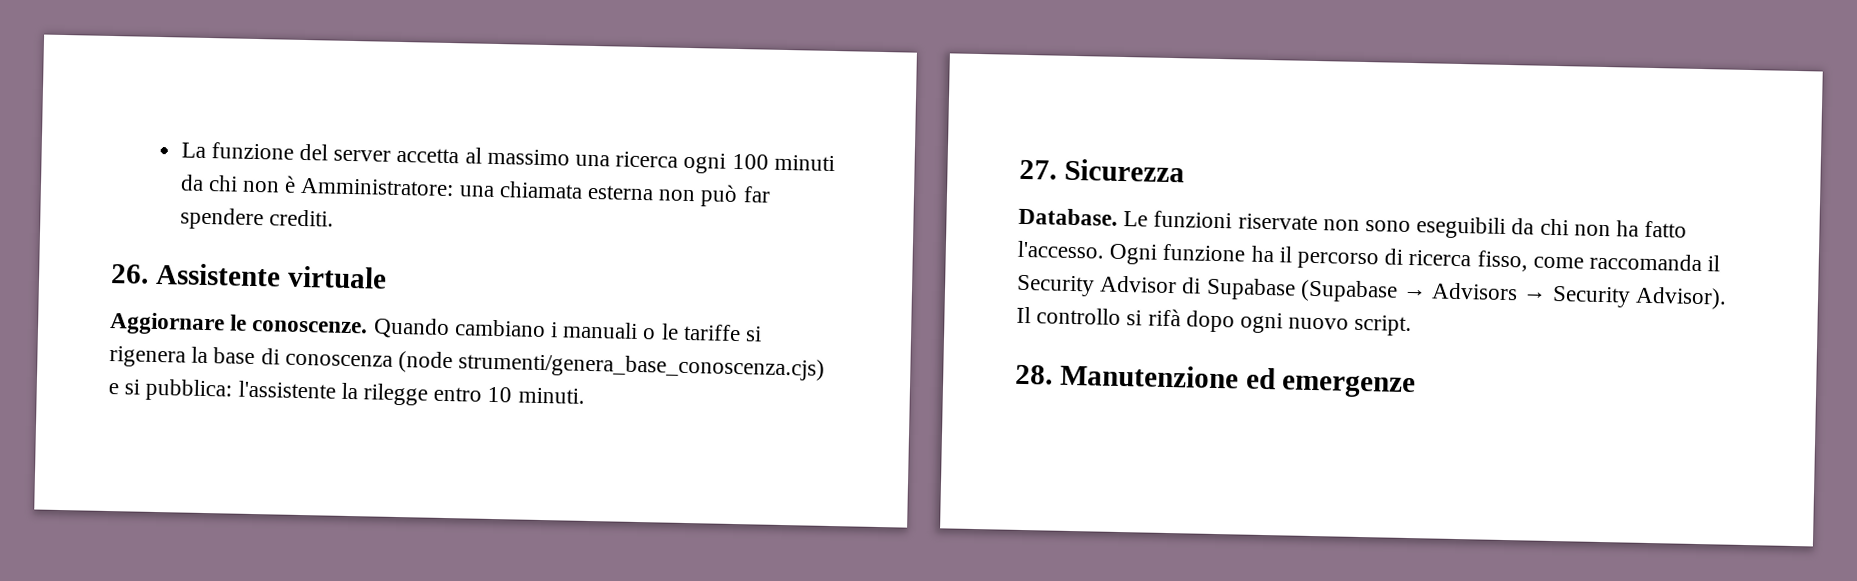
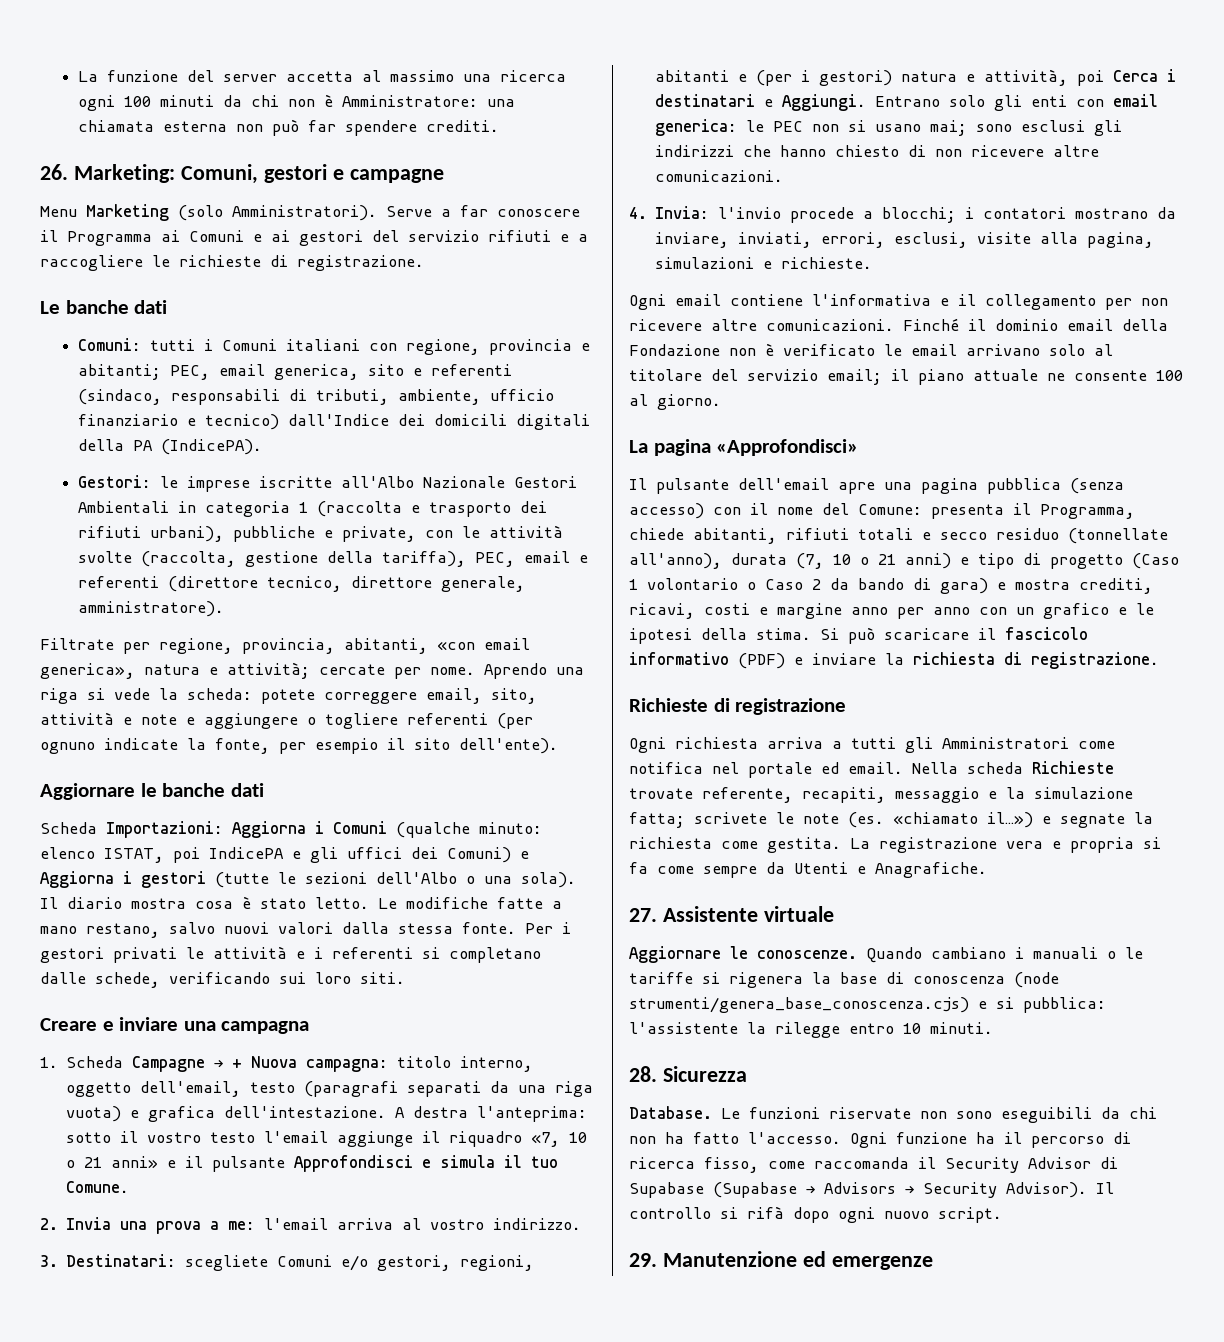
- 26. Assistente virtuale
+ 26. Marketing: Comuni, gestori e campagne
+ Menu Marketing (solo Amministratori). Serve a far conoscere il Programma ai Comuni e ai gestori del servizio rifiuti e a raccogliere le richieste di registrazione.
+ Le banche dati
+ Comuni: tutti i Comuni italiani con regione, provincia e abitanti; PEC, email generica, sito e referenti (sindaco, responsabili di tributi, ambiente, ufficio finanziario e tecnico) dall'Indice dei domicili digitali della PA (IndicePA).
+ Gestori: le imprese iscritte all'Albo Nazionale Gestori Ambientali in categoria 1 (raccolta e trasporto dei rifiuti urbani), pubbliche e private, con le attività svolte (raccolta, gestione della tariffa), PEC, email e referenti (direttore tecnico, direttore generale, amministratore).
+ Filtrate per regione, provincia, abitanti, «con email generica», natura e attività; cercate per nome. Aprendo una riga si vede la scheda: potete correggere email, sito, attività e note e aggiungere o togliere referenti (per ognuno indicate la fonte, per esempio il sito dell'ente).
+ Aggiornare le banche dati
+ Scheda Importazioni: Aggiorna i Comuni (qualche minuto: elenco ISTAT, poi IndicePA e gli uffici dei Comuni) e Aggiorna i gestori (tutte le sezioni dell'Albo o una sola). Il diario mostra cosa è stato letto. Le modifiche fatte a mano restano, salvo nuovi valori dalla stessa fonte. Per i gestori privati le attività e i referenti si completano dalle schede, verificando sui loro siti.
+ Creare e inviare una campagna
+ 1. Scheda Campagne → + Nuova campagna: titolo interno, oggetto dell'email, testo (paragrafi separati da una riga vuota) e grafica dell'intestazione. A destra l'anteprima: sotto il vostro testo l'email aggiunge il riquadro «7, 10 o 21 anni» e il pulsante Approfondisci e simula il tuo Comune.
+ 2. Invia una prova a me: l'email arriva al vostro indirizzo.
+ 3. Destinatari: scegliete Comuni e/o gestori, regioni, abitanti e (per i gestori) natura e attività, poi Cerca i destinatari e Aggiungi. Entrano solo gli enti con email generica: le PEC non si usano mai; sono esclusi gli indirizzi che hanno chiesto di non ricevere altre comunicazioni.
+ 4. Invia: l'invio procede a blocchi; i contatori mostrano da inviare, inviati, errori, esclusi, visite alla pagina, simulazioni e richieste.
+ Ogni email contiene l'informativa e il collegamento per non ricevere altre comunicazioni. Finché il dominio email della Fondazione non è verificato le email arrivano solo al titolare del servizio email; il piano attuale ne consente 100 al giorno.
+ La pagina «Approfondisci»
+ Il pulsante dell'email apre una pagina pubblica (senza accesso) con il nome del Comune: presenta il Programma, chiede abitanti, rifiuti totali e secco residuo (tonnellate all'anno), durata (7, 10 o 21 anni) e tipo di progetto (Caso 1 volontario o Caso 2 da bando di gara) e mostra crediti, ricavi, costi e margine anno per anno con un grafico e le ipotesi della stima. Si può scaricare il fascicolo informativo (PDF) e inviare la richiesta di registrazione.
+ Richieste di registrazione
+ Ogni richiesta arriva a tutti gli Amministratori come notifica nel portale ed email. Nella scheda Richieste trovate referente, recapiti, messaggio e la simulazione fatta; scrivete le note (es. «chiamato il…») e segnate la richiesta come gestita. La registrazione vera e propria si fa come sempre da Utenti e Anagrafiche.
+ 27. Assistente virtuale
- 27. Sicurezza
+ 28. Sicurezza
- 28. Manutenzione ed emergenze
+ 29. Manutenzione ed emergenze

